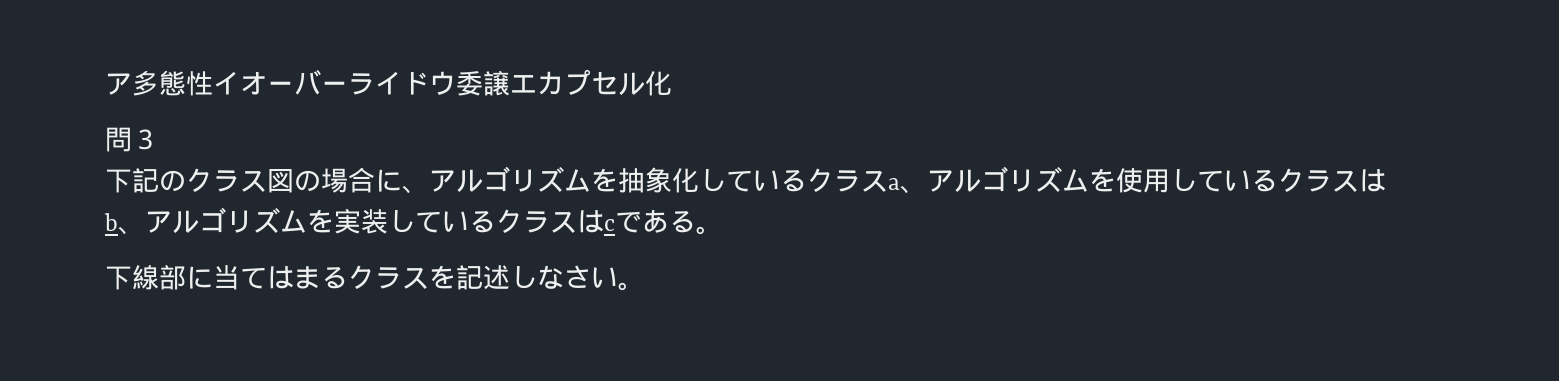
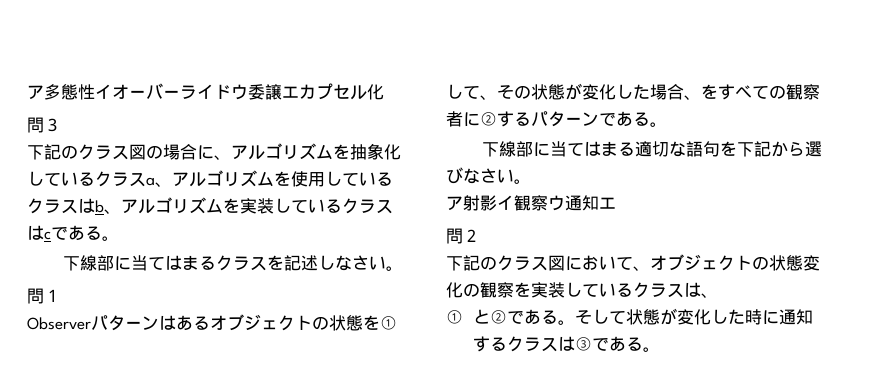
+ 問１
+ Observerパターンはあるオブジェクトの状態を①して、その状態が変化した場合、をすべての観察者に②するパターンである。
+ 下線部に当てはまる適切な語句を下記から選びなさい。
+ ア射影イ観察ウ通知エ
+ 問２
+ 下記のクラス図において、オブジェクトの状態変化の観察を実装しているクラスは、
+ ①と②である。そして状態が変化した時に通知するクラスは③である。

